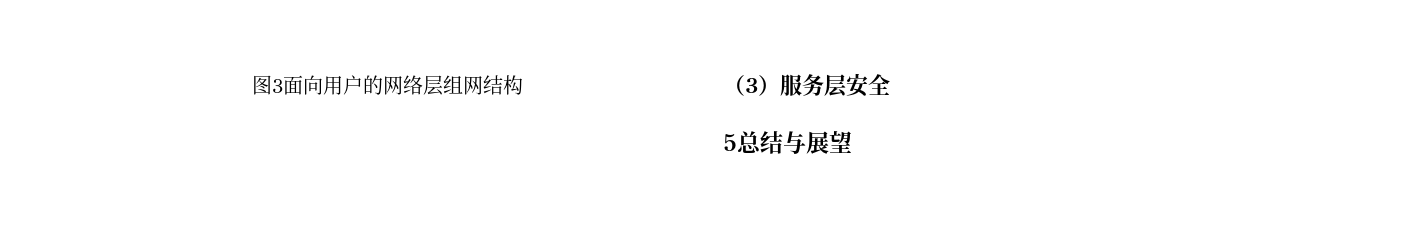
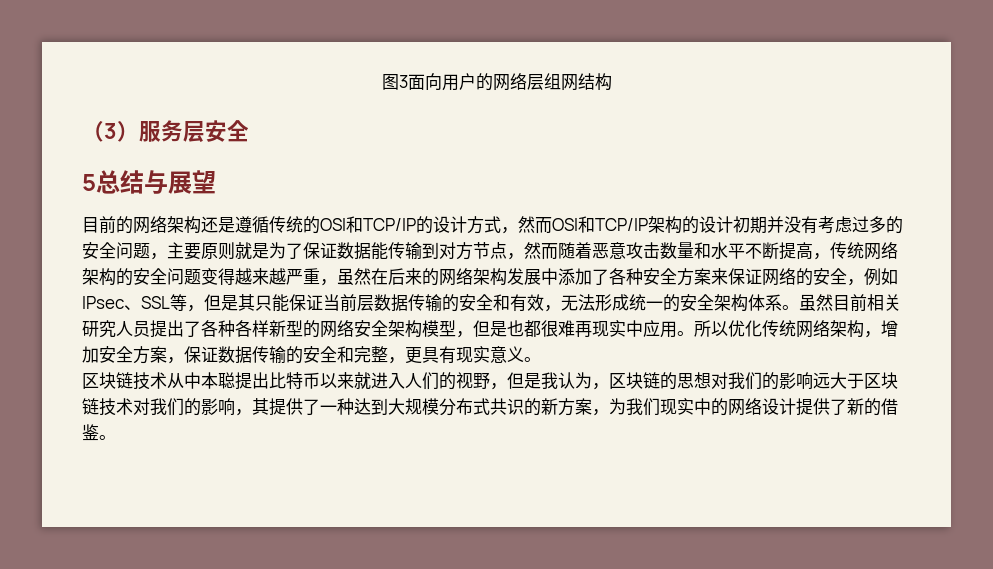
+ 目前的网络架构还是遵循传统的OSI和TCP/IP的设计方式，然而OSI和TCP/IP架构的设计初期并没有考虑过多的安全问题，主要原则就是为了保证数据能传输到对方节点，然而随着恶意攻击数量和水平不断提高，传统网络架构的安全问题变得越来越严重，虽然在后来的网络架构发展中添加了各种安全方案来保证网络的安全，例如IPsec、SSL等，但是其只能保证当前层数据传输的安全和有效，无法形成统一的安全架构体系。虽然目前相关研究人员提出了各种各样新型的网络安全架构模型，但是也都很难再现实中应用。所以优化传统网络架构，增加安全方案，保证数据传输的安全和完整，更具有现实意义。
+ 区块链技术从中本聪提出比特币以来就进入人们的视野，但是我认为，区块链的思想对我们的影响远大于区块链技术对我们的影响，其提供了一种达到大规模分布式共识的新方案，为我们现实中的网络设计提供了新的借鉴。

